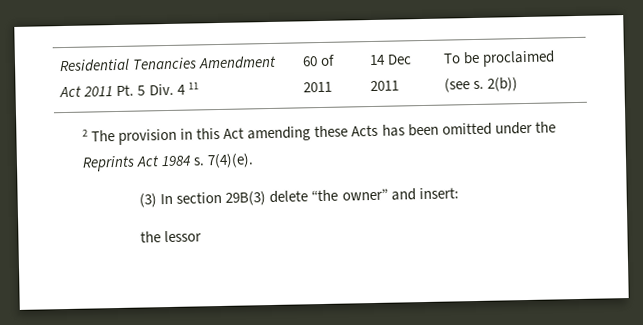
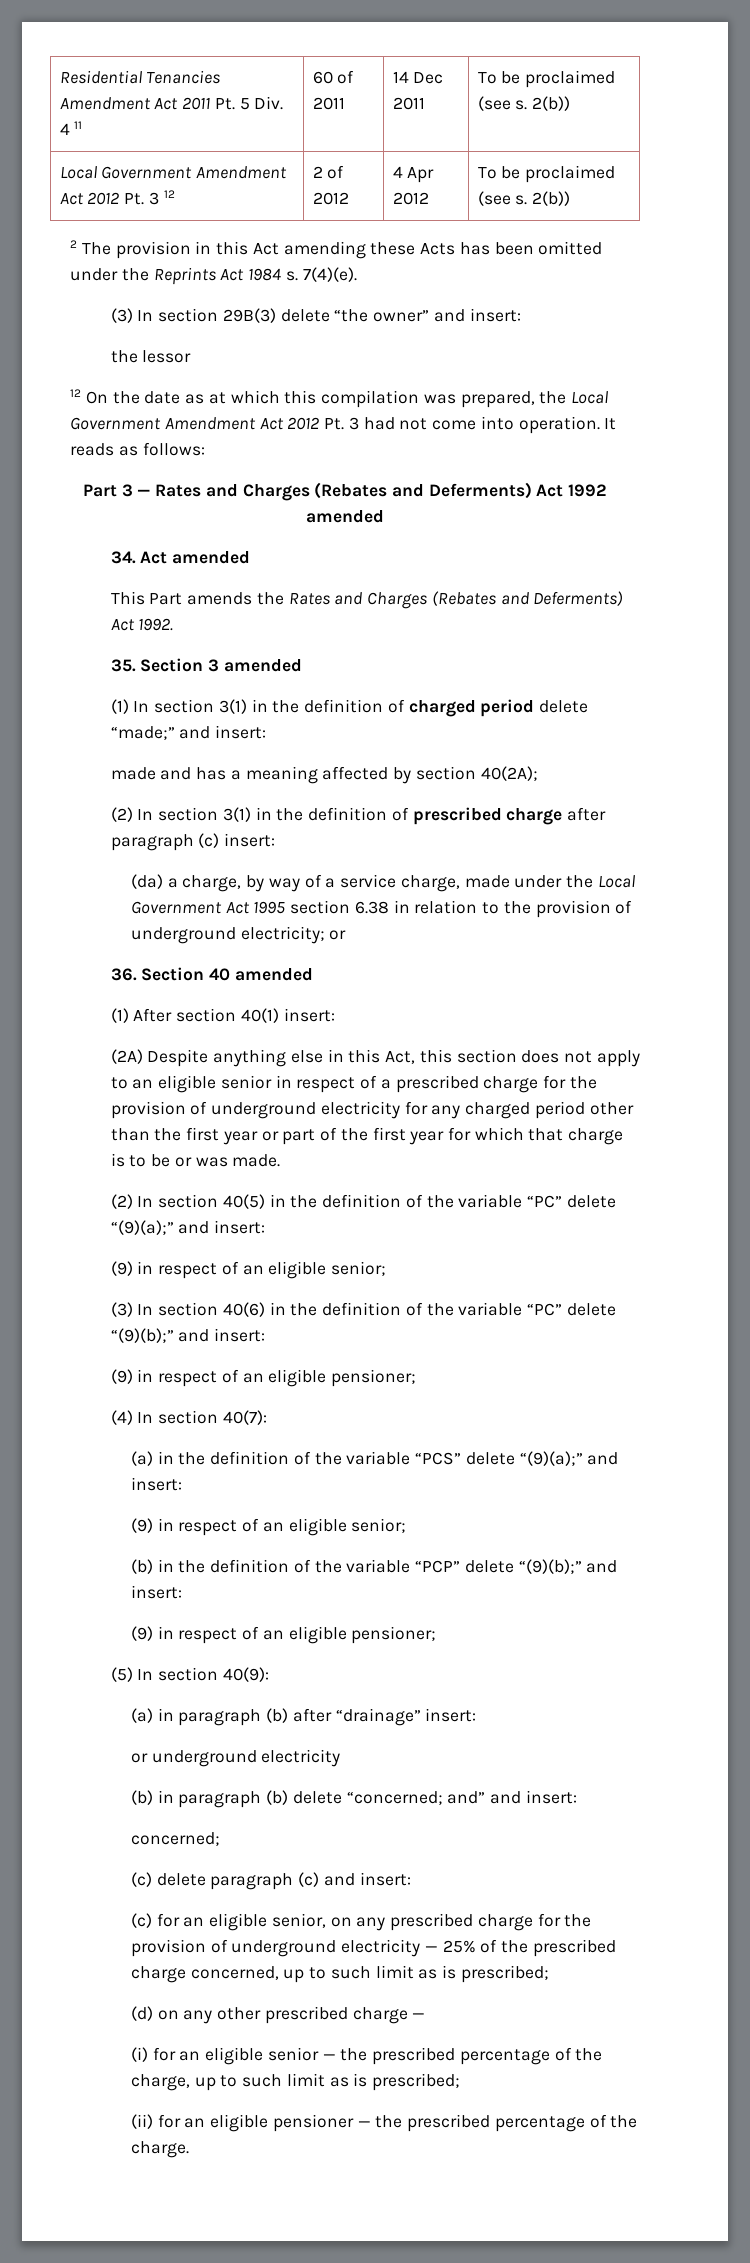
+ Local Government Amendment Act 2012 Pt. 3 12 | 2 of 2012 | 4 Apr 2012 | To be proclaimed (see s. 2(b))
+ 12 On the date as at which this compilation was prepared, the Local Government Amendment Act 2012 Pt. 3 had not come into operation. It reads as follows:
+ Part 3 — Rates and Charges (Rebates and Deferments) Act 1992 amended
+ 34. Act amended
+ This Part amends the Rates and Charges (Rebates and Deferments) Act 1992.
+ 35. Section 3 amended
+ (1) In section 3(1) in the definition of charged period delete “made;” and insert:
+ made and has a meaning affected by section 40(2A);
+ (2) In section 3(1) in the definition of prescribed charge after paragraph (c) insert:
+ (da) a charge, by way of a service charge, made under the Local Government Act 1995 section 6.38 in relation to the provision of underground electricity; or
+ 36. Section 40 amended
+ (1) After section 40(1) insert:
+ (2A) Despite anything else in this Act, this section does not apply to an eligible senior in respect of a prescribed charge for the provision of underground electricity for any charged period other than the first year or part of the first year for which that charge is to be or was made.
+ (2) In section 40(5) in the definition of the variable “PC” delete “(9)(a);” and insert:
+ (9) in respect of an eligible senior;
+ (3) In section 40(6) in the definition of the variable “PC” delete “(9)(b);” and insert:
+ (9) in respect of an eligible pensioner;
+ (4) In section 40(7):
+ (a) in the definition of the variable “PCS” delete “(9)(a);” and insert:
+ (9) in respect of an eligible senior;
+ (b) in the definition of the variable “PCP” delete “(9)(b);” and insert:
+ (9) in respect of an eligible pensioner;
+ (5) In section 40(9):
+ (a) in paragraph (b) after “drainage” insert:
+ or underground electricity
+ (b) in paragraph (b) delete “concerned; and” and insert:
+ concerned;
+ (c) delete paragraph (c) and insert:
+ (c) for an eligible senior, on any prescribed charge for the provision of underground electricity — 25% of the prescribed charge concerned, up to such limit as is prescribed;
+ (d) on any other prescribed charge —
+ (i) for an eligible senior — the prescribed percentage of the charge, up to such limit as is prescribed;
+ (ii) for an eligible pensioner — the prescribed percentage of the charge.

